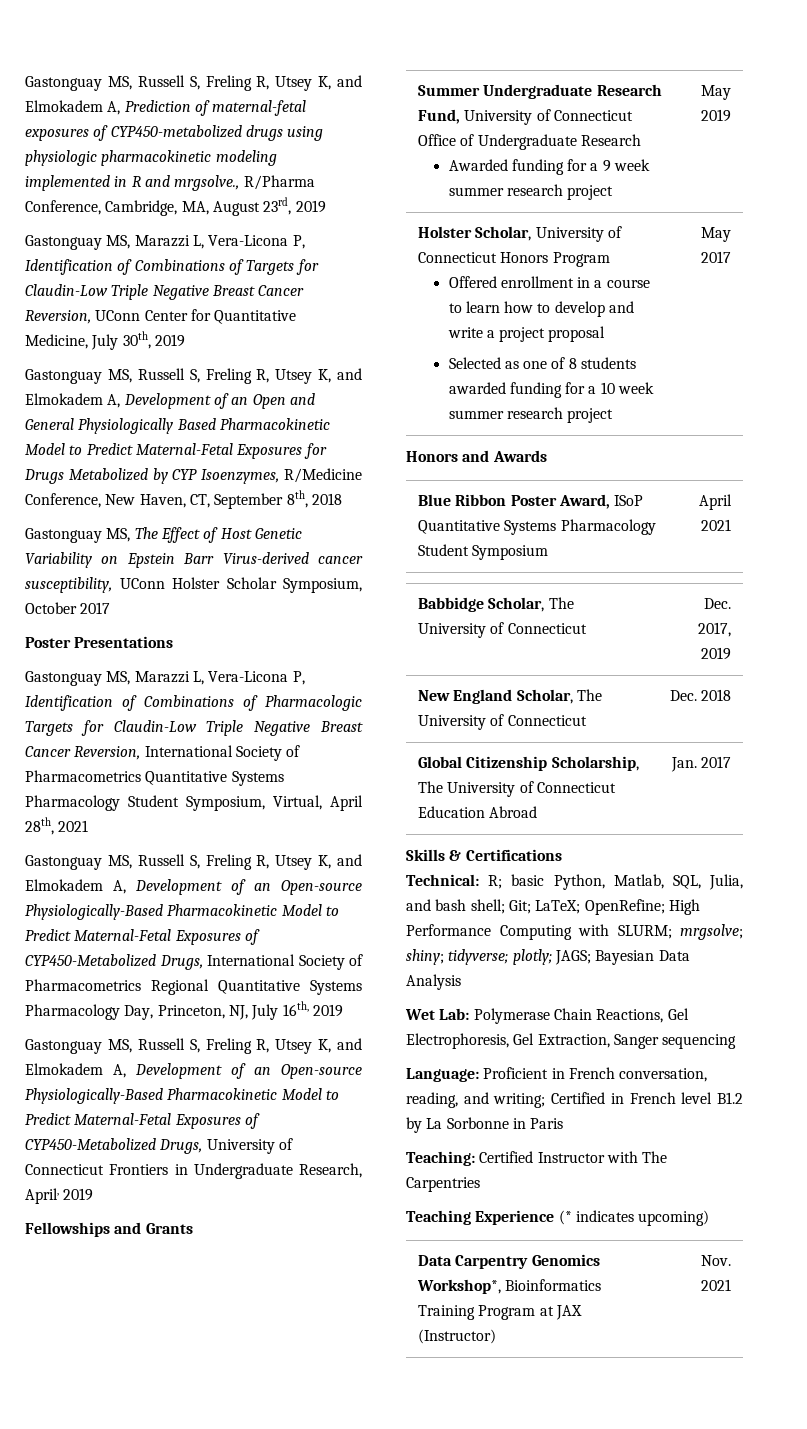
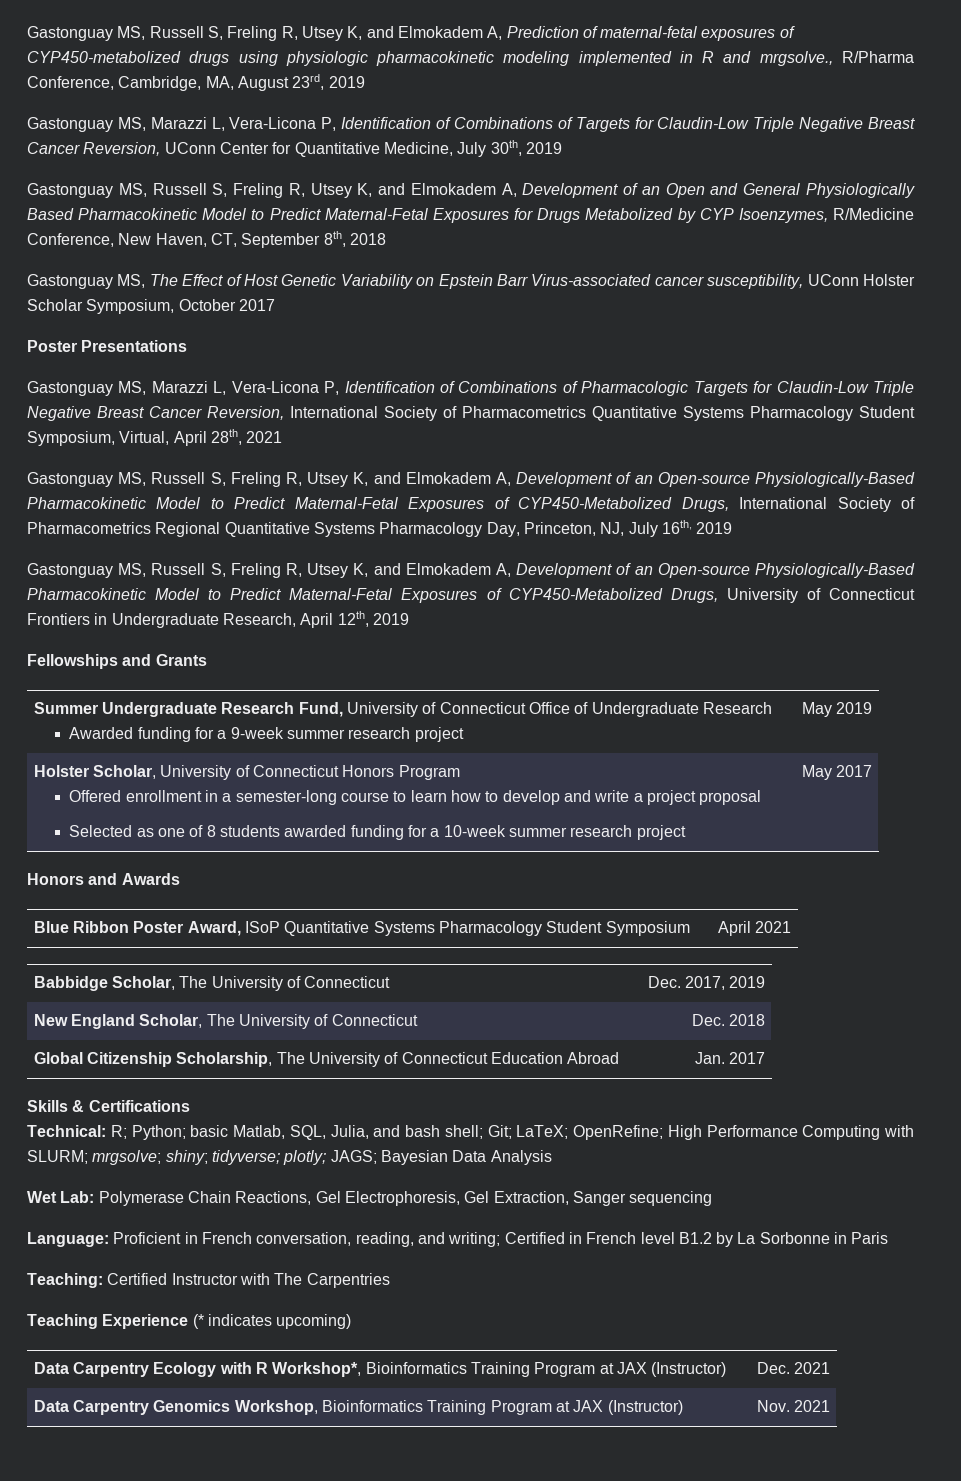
- Gastonguay MS, The Effect of Host Genetic Variability on Epstein Barr Virus-derived cancer susceptibility, UConn Holster Scholar Symposium, October 2017
+ Gastonguay MS, The Effect of Host Genetic Variability on Epstein Barr Virus-associated cancer susceptibility, UConn Holster Scholar Symposium, October 2017
- Gastonguay MS, Russell S, Freling R, Utsey K, and Elmokadem A, Development of an Open-source Physiologically-Based Pharmacokinetic Model to Predict Maternal-Fetal Exposures of CYP450-Metabolized Drugs, University of Connecticut Frontiers in Undergraduate Research, April, 2019
+ Gastonguay MS, Russell S, Freling R, Utsey K, and Elmokadem A, Development of an Open-source Physiologically-Based Pharmacokinetic Model to Predict Maternal-Fetal Exposures of CYP450-Metabolized Drugs, University of Connecticut Frontiers in Undergraduate Research, April 12th, 2019
  Summer Undergraduate Research Fund, University of Connecticut Office of Undergraduate Research
- Awarded funding for a 9 week summer research project | May 2019
+ Awarded funding for a 9-week summer research project | May 2019
  Holster Scholar, University of Connecticut Honors Program
- Offered enrollment in a course to learn how to develop and write a project proposal
- Selected as one of 8 students awarded funding for a 10 week summer research project | May 2017
+ Offered enrollment in a semester-long course to learn how to develop and write a project proposal
+ Selected as one of 8 students awarded funding for a 10-week summer research project | May 2017
- Technical: R; basic Python, Matlab, SQL, Julia, and bash shell; Git; LaTeX; OpenRefine; High Performance Computing with SLURM; mrgsolve; shiny; tidyverse; plotly; JAGS; Bayesian Data Analysis
+ Technical: R; Python; basic Matlab, SQL, Julia, and bash shell; Git; LaTeX; OpenRefine; High Performance Computing with SLURM; mrgsolve; shiny; tidyverse; plotly; JAGS; Bayesian Data Analysis
+ Data Carpentry Ecology with R Workshop*, Bioinformatics Training Program at JAX (Instructor) | Dec. 2021
- Data Carpentry Genomics Workshop*, Bioinformatics Training Program at JAX (Instructor) | Nov. 2021
+ Data Carpentry Genomics Workshop, Bioinformatics Training Program at JAX (Instructor) | Nov. 2021

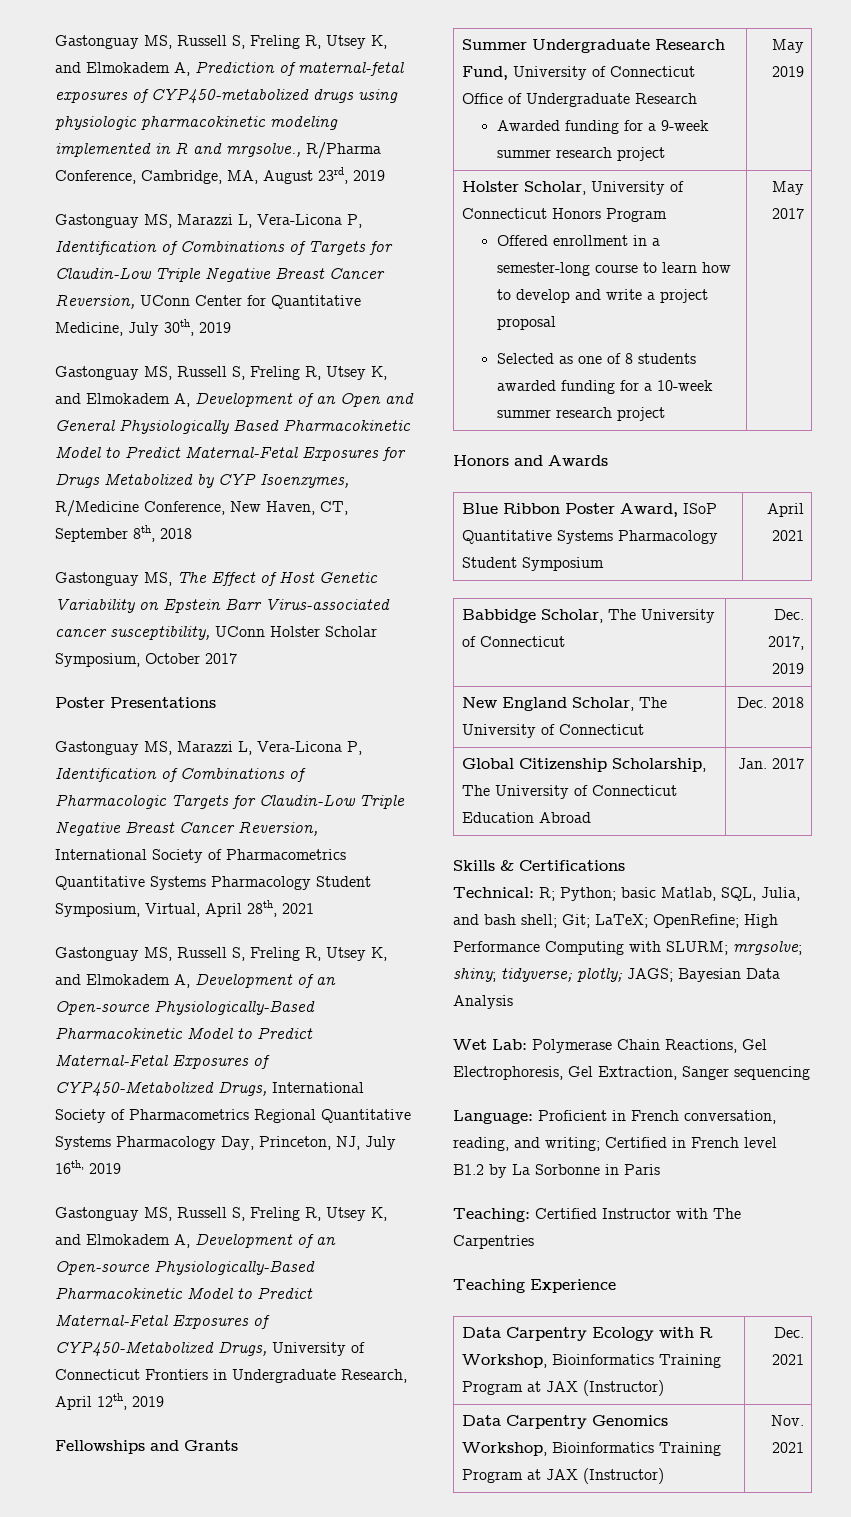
- Teaching Experience (* indicates upcoming)
+ Teaching Experience
- Data Carpentry Ecology with R Workshop*, Bioinformatics Training Program at JAX (Instructor) | Dec. 2021
+ Data Carpentry Ecology with R Workshop, Bioinformatics Training Program at JAX (Instructor) | Dec. 2021

